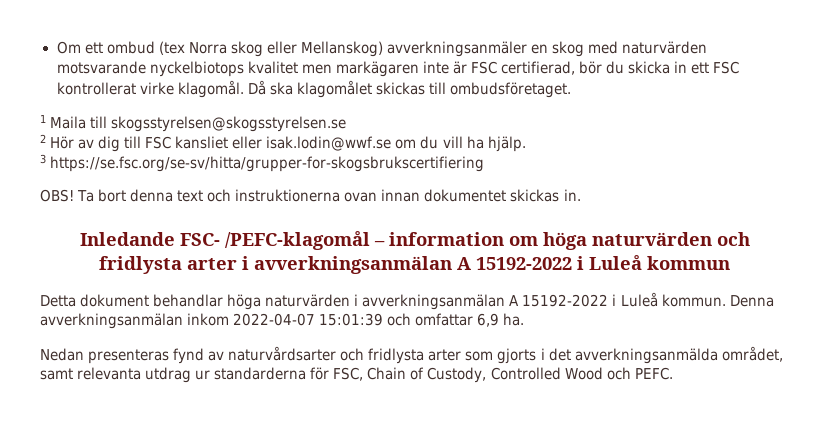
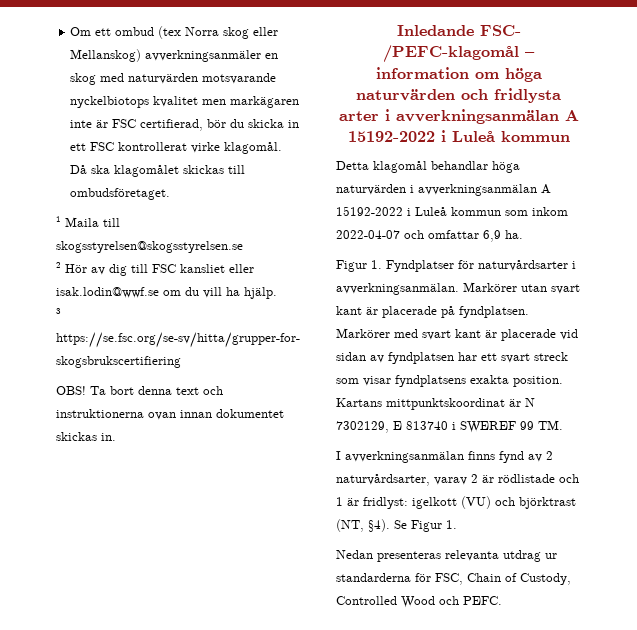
- Detta dokument behandlar höga naturvärden i avverkningsanmälan A 15192-2022 i Luleå kommun. Denna avverkningsanmälan inkom 2022-04-07 15:01:39 och omfattar 6,9 ha.
+ Detta klagomål behandlar höga naturvärden i avverkningsanmälan A 15192-2022 i Luleå kommun som inkom 2022-04-07 och omfattar 6,9 ha.
- Nedan presenteras fynd av naturvårdsarter och fridlysta arter som gjorts i det avverkningsanmälda området, samt relevanta utdrag ur standarderna för FSC, Chain of Custody, Controlled Wood och PEFC.
+ Figur 1. Fyndplatser för naturvårdsarter i avverkningsanmälan. Markörer utan svart kant är placerade på fyndplatsen. Markörer med svart kant är placerade vid sidan av fyndplatsen har ett svart streck som visar fyndplatsens exakta position. Kartans mittpunktskoordinat är N 7302129, E 813740 i SWEREF 99 TM.
+ I avverkningsanmälan finns fynd av 2 naturvårdsarter, varav 2 är rödlistade och 1 är fridlyst: igelkott (VU) och björktrast (NT, §4). Se Figur 1.
+ Nedan presenteras relevanta utdrag ur standarderna för FSC, Chain of Custody, Controlled Wood och PEFC.

